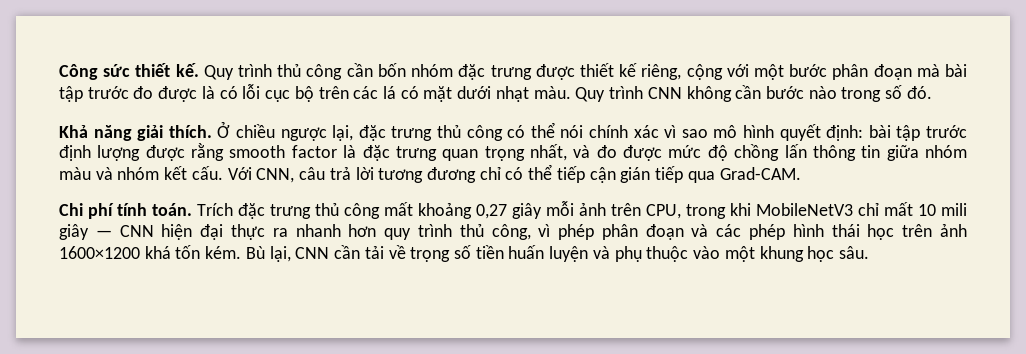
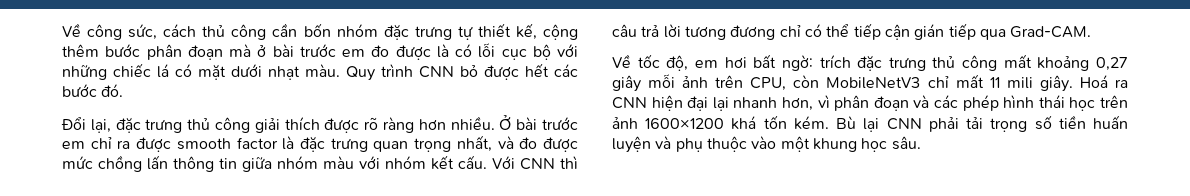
- Công sức thiết kế. Quy trình thủ công cần bốn nhóm đặc trưng được thiết kế riêng, cộng với một bước phân đoạn mà bài tập trước đo được là có lỗi cục bộ trên các lá có mặt dưới nhạt màu.
+ Về công sức, cách thủ công cần bốn nhóm đặc trưng tự thiết kế, cộng thêm bước phân đoạn mà ở bài trước em đo được là có lỗi cục bộ với những chiếc lá có mặt dưới nhạt màu.
- Quy trình CNN không cần bước nào trong số đó.
- Khả năng giải thích. Ở chiều ngược lại, đặc trưng thủ công có thể nói chính xác vì sao mô hình quyết định: bài tập trước định lượng được rằng smooth factor là đặc trưng quan trọng nhất, và đo được mức độ chồng lấn thông tin giữa nhóm màu và nhóm kết cấu.
+ Quy trình CNN bỏ được hết các bước đó.
+ Đổi lại, đặc trưng thủ công giải thích được rõ ràng hơn nhiều. Ở bài trước em chỉ ra được smooth factor là đặc trưng quan trọng nhất, và đo được mức chồng lấn thông tin giữa nhóm màu với nhóm kết cấu.
- Với CNN, câu trả lời tương đương chỉ có thể tiếp cận gián tiếp qua Grad-CAM.
+ Với CNN thì câu trả lời tương đương chỉ có thể tiếp cận gián tiếp qua Grad-CAM.
- Chi phí tính toán. Trích đặc trưng thủ công mất khoảng 0,27 giây mỗi ảnh trên CPU, trong khi MobileNetV3 chỉ mất 10 mili giây — CNN hiện đại thực ra nhanh hơn quy trình thủ công, vì phép phân đoạn và các phép hình thái học trên ảnh 1600×1200 khá tốn kém.
+ Về tốc độ, em hơi bất ngờ: trích đặc trưng thủ công mất khoảng 0,27 giây mỗi ảnh trên CPU, còn MobileNetV3 chỉ mất 11 mili giây. Hoá ra CNN hiện đại lại nhanh hơn, vì phân đoạn và các phép hình thái học trên ảnh 1600×1200 khá tốn kém.
- Bù lại, CNN cần tải về trọng số tiền huấn luyện và phụ thuộc vào một khung học sâu.
+ Bù lại CNN phải tải trọng số tiền huấn luyện và phụ thuộc vào một khung học sâu.

